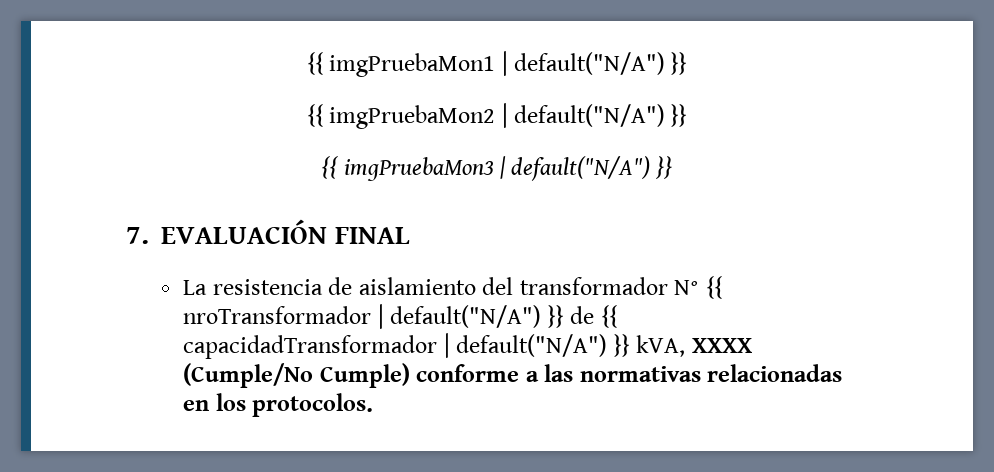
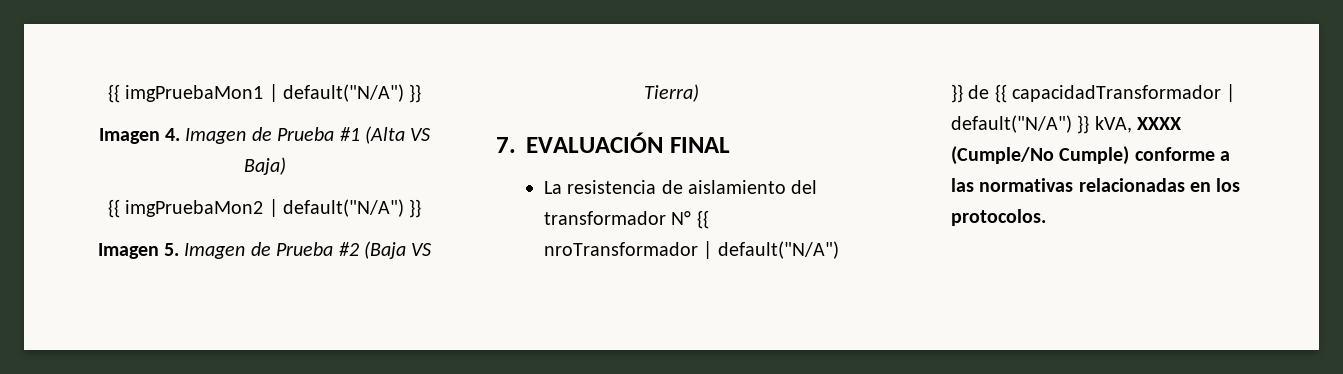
+ Imagen 4. Imagen de Prueba #1 (Alta VS Baja)
- {{ imgPruebaMon3 | default("N/A") }}
+ Imagen 5. Imagen de Prueba #2 (Baja VS Tierra)

